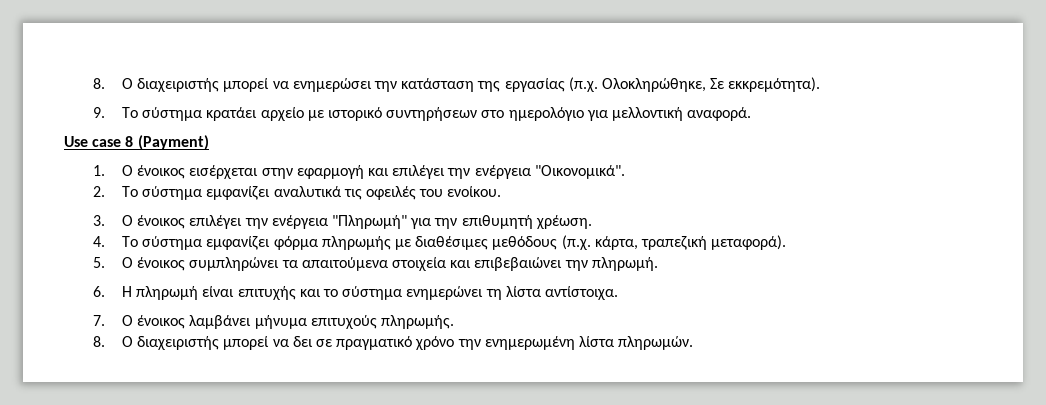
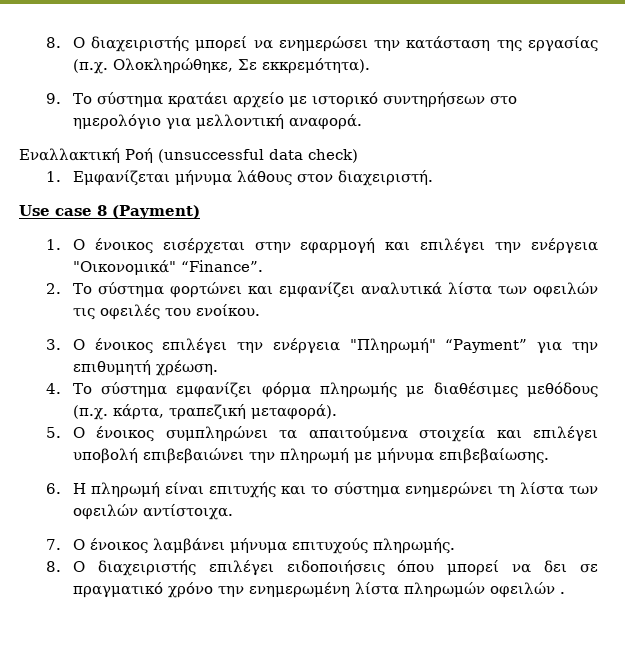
+ Εναλλακτική Ροή (unsuccessful data check)
+ 1. Εμφανίζεται μήνυμα λάθους στον διαχειριστή.
- 1. Ο ένοικος εισέρχεται στην εφαρμογή και επιλέγει την ενέργεια "Οικονομικά".
+ 1. Ο ένοικος εισέρχεται στην εφαρμογή και επιλέγει την ενέργεια "Οικονομικά" “Finance”.
- 2. Το σύστημα εμφανίζει αναλυτικά τις οφειλές του ενοίκου.
+ 2. Το σύστημα φορτώνει και εμφανίζει αναλυτικά λίστα των οφειλών τις οφειλές του ενοίκου.
- 3. Ο ένοικος επιλέγει την ενέργεια "Πληρωμή" για την επιθυμητή χρέωση.
+ 3. Ο ένοικος επιλέγει την ενέργεια "Πληρωμή" “Payment” για την επιθυμητή χρέωση.
- 5. Ο ένοικος συμπληρώνει τα απαιτούμενα στοιχεία και επιβεβαιώνει την πληρωμή.
+ 5. Ο ένοικος συμπληρώνει τα απαιτούμενα στοιχεία και επιλέγει υποβολή επιβεβαιώνει την πληρωμή με μήνυμα επιβεβαίωσης.
- 6. Η πληρωμή είναι επιτυχής και το σύστημα ενημερώνει τη λίστα αντίστοιχα.
+ 6. Η πληρωμή είναι επιτυχής και το σύστημα ενημερώνει τη λίστα των οφειλών αντίστοιχα.
- 8. Ο διαχειριστής μπορεί να δει σε πραγματικό χρόνο την ενημερωμένη λίστα πληρωμών.
+ 8. Ο διαχειριστής επιλέγει ειδοποιήσεις όπου μπορεί να δει σε πραγματικό χρόνο την ενημερωμένη λίστα πληρωμών οφειλών .

